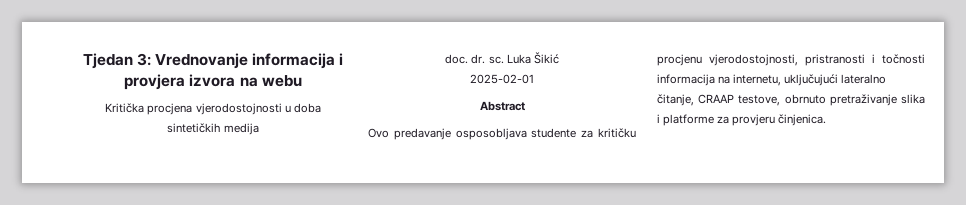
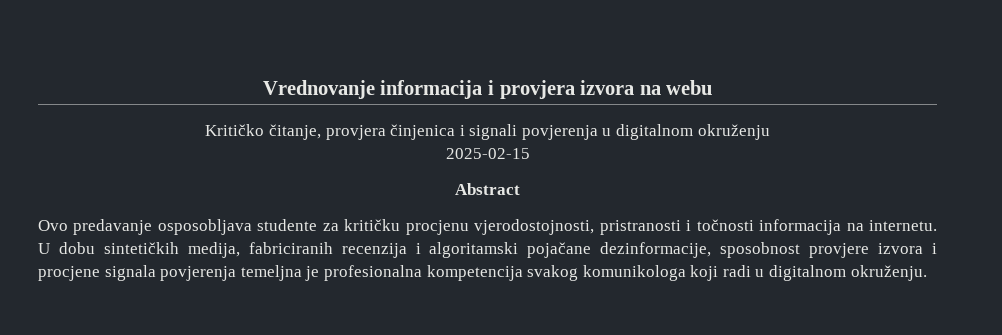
- Tjedan 3: Vrednovanje informacija i provjera izvora na webu
+ Vrednovanje informacija i provjera izvora na webu
- Kritička procjena vjerodostojnosti u doba sintetičkih medija
- doc. dr. sc. Luka Šikić
- 2025-02-01
+ Kritičko čitanje, provjera činjenica i signali povjerenja u digitalnom okruženju
+ 2025-02-15
- Ovo predavanje osposobljava studente za kritičku procjenu vjerodostojnosti, pristranosti i točnosti informacija na internetu, uključujući lateralno čitanje, CRAAP testove, obrnuto pretraživanje slika i platforme za provjeru činjenica.
+ Ovo predavanje osposobljava studente za kritičku procjenu vjerodostojnosti, pristranosti i točnosti informacija na internetu. U dobu sintetičkih medija, fabriciranih recenzija i algoritamski pojačane dezinformacije, sposobnost provjere izvora i procjene signala povjerenja temeljna je profesionalna kompetencija svakog komunikologa koji radi u digitalnom okruženju.

